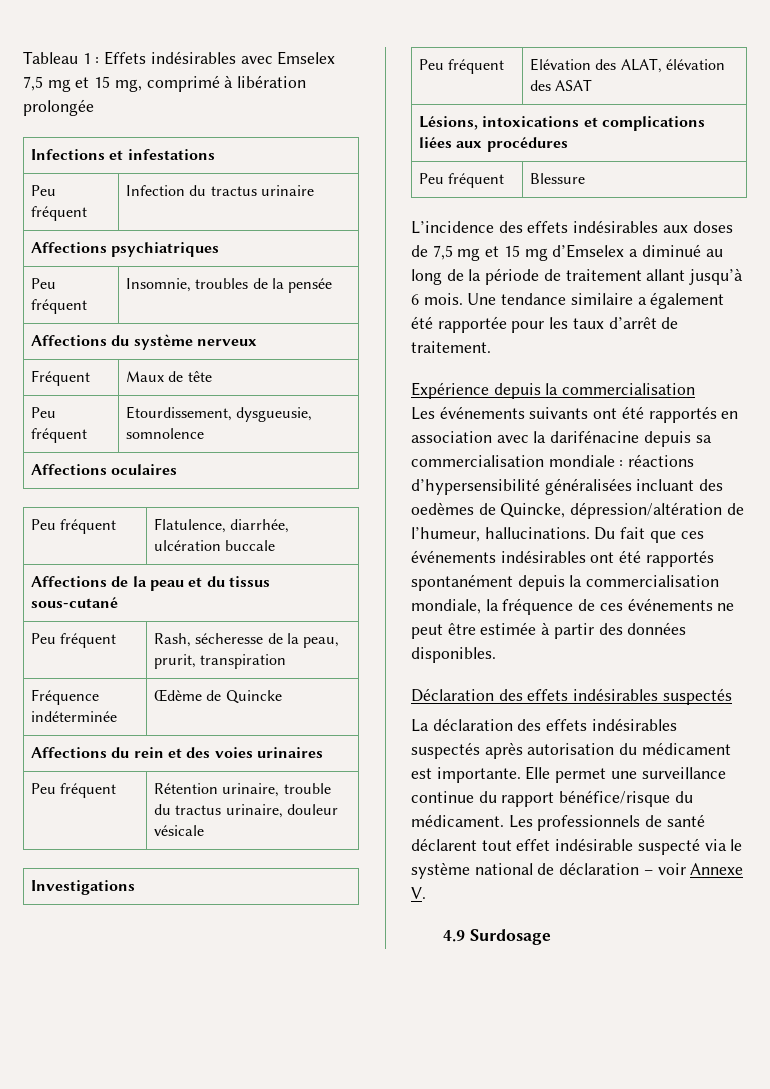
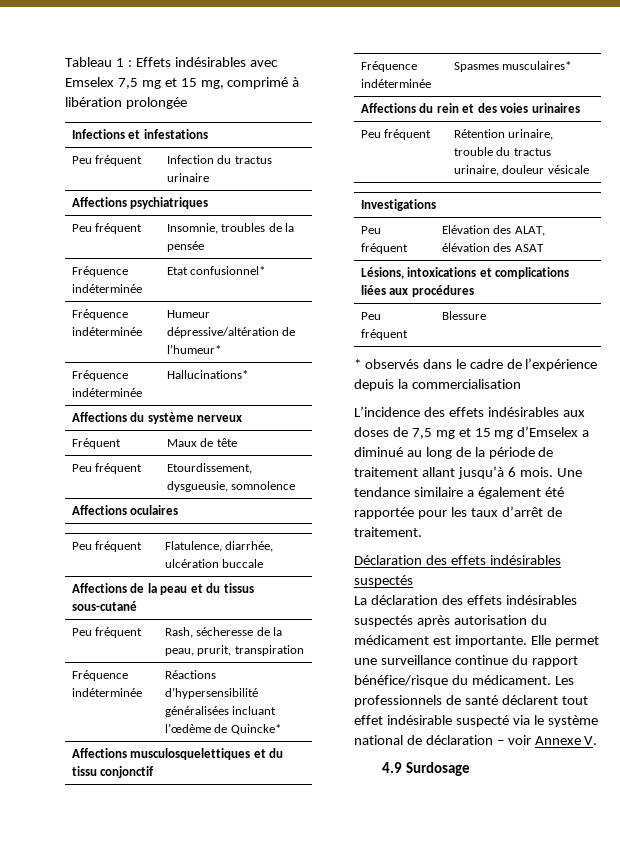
+ Fréquence indéterminée | Etat confusionnel*
+ Fréquence indéterminée | Humeur dépressive/altération de l’humeur*
+ Fréquence indéterminée | Hallucinations*
- Fréquence indéterminée | Œdème de Quincke
+ Fréquence indéterminée | Réactions d’hypersensibilité généralisées incluant l’œdème de Quincke*
+ Affections musculosquelettiques et du tissu conjonctif
+ Fréquence indéterminée | Spasmes musculaires*
+ * observés dans le cadre de l’expérience depuis la commercialisation
- Expérience depuis la commercialisation
- Les événements suivants ont été rapportés en association avec la darifénacine depuis sa commercialisation mondiale : réactions d’hypersensibilité généralisées incluant des oedèmes de Quincke, dépression/altération de l’humeur, hallucinations. Du fait que ces événements indésirables ont été rapportés spontanément depuis la commercialisation mondiale, la fréquence de ces événements ne peut être estimée à partir des données disponibles.

